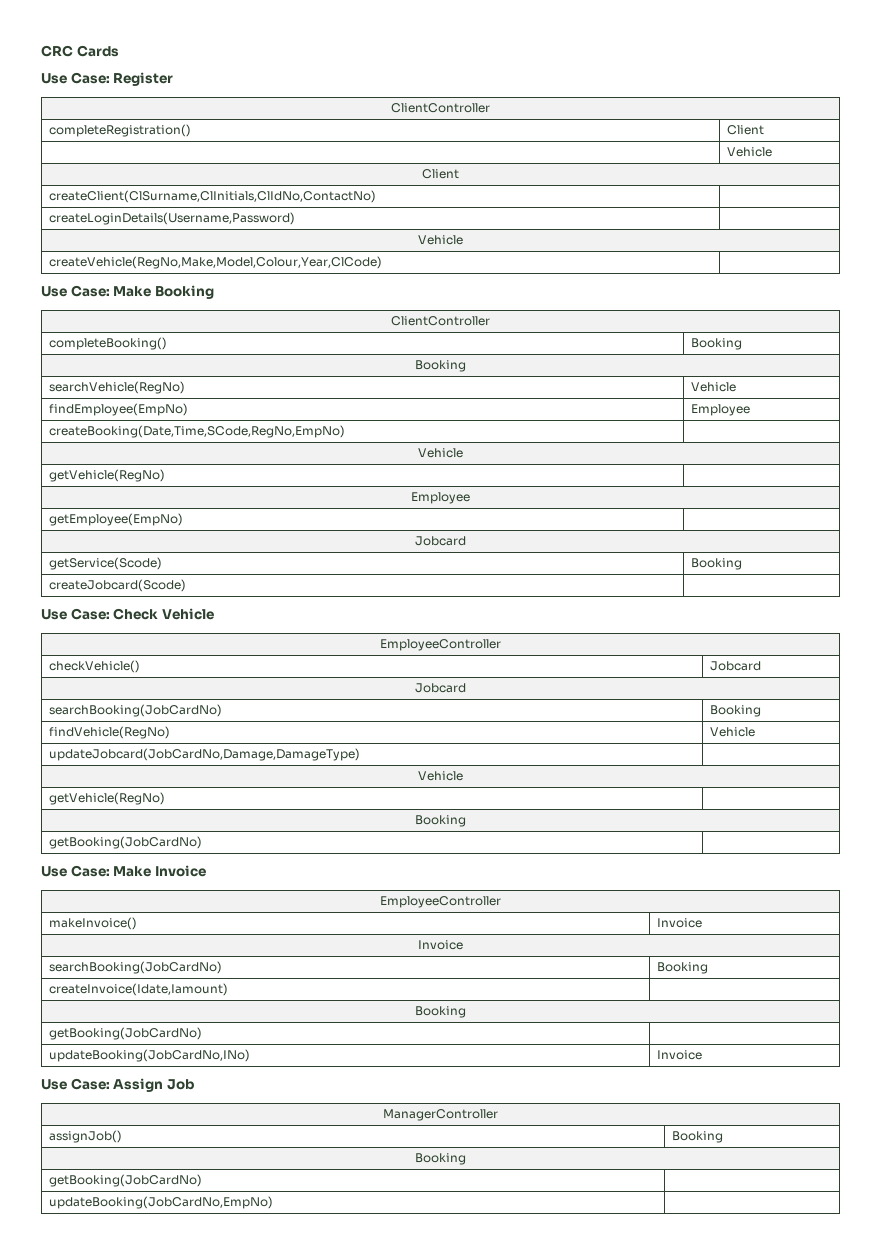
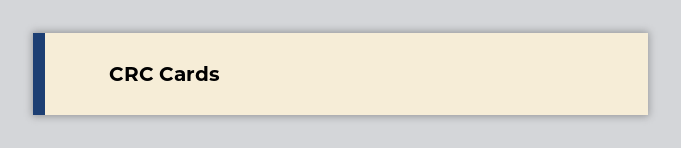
- Use Case: Register
- ClientController
- completeRegistration() | Client
- | Vehicle
- Client
- createClient(ClSurname,ClInitials,ClIdNo,ContactNo) |
- createLoginDetails(Username,Password) |
- Vehicle
- createVehicle(RegNo,Make,Model,Colour,Year,ClCode) |
- Use Case: Make Booking
- ClientController
- completeBooking() | Booking
- Booking
- searchVehicle(RegNo) | Vehicle
- findEmployee(EmpNo) | Employee
- createBooking(Date,Time,SCode,RegNo,EmpNo) |
- Vehicle
- getVehicle(RegNo) |
- Employee
- getEmployee(EmpNo) |
- Jobcard
- getService(Scode) | Booking
- createJobcard(Scode) |
- Use Case: Check Vehicle
- EmployeeController
- checkVehicle() | Jobcard
- Jobcard
- searchBooking(JobCardNo) | Booking
- findVehicle(RegNo) | Vehicle
- updateJobcard(JobCardNo,Damage,DamageType) |
- Vehicle
- getVehicle(RegNo) |
- Booking
- getBooking(JobCardNo) |
- Use Case: Make Invoice
- EmployeeController
- makeInvoice() | Invoice
- Invoice
- searchBooking(JobCardNo) | Booking
- createInvoice(Idate,Iamount) |
- Booking
- getBooking(JobCardNo) |
- updateBooking(JobCardNo,INo) | Invoice
- Use Case: Assign Job
- ManagerController
- assignJob() | Booking
- Booking
- getBooking(JobCardNo) |
- updateBooking(JobCardNo,EmpNo) |

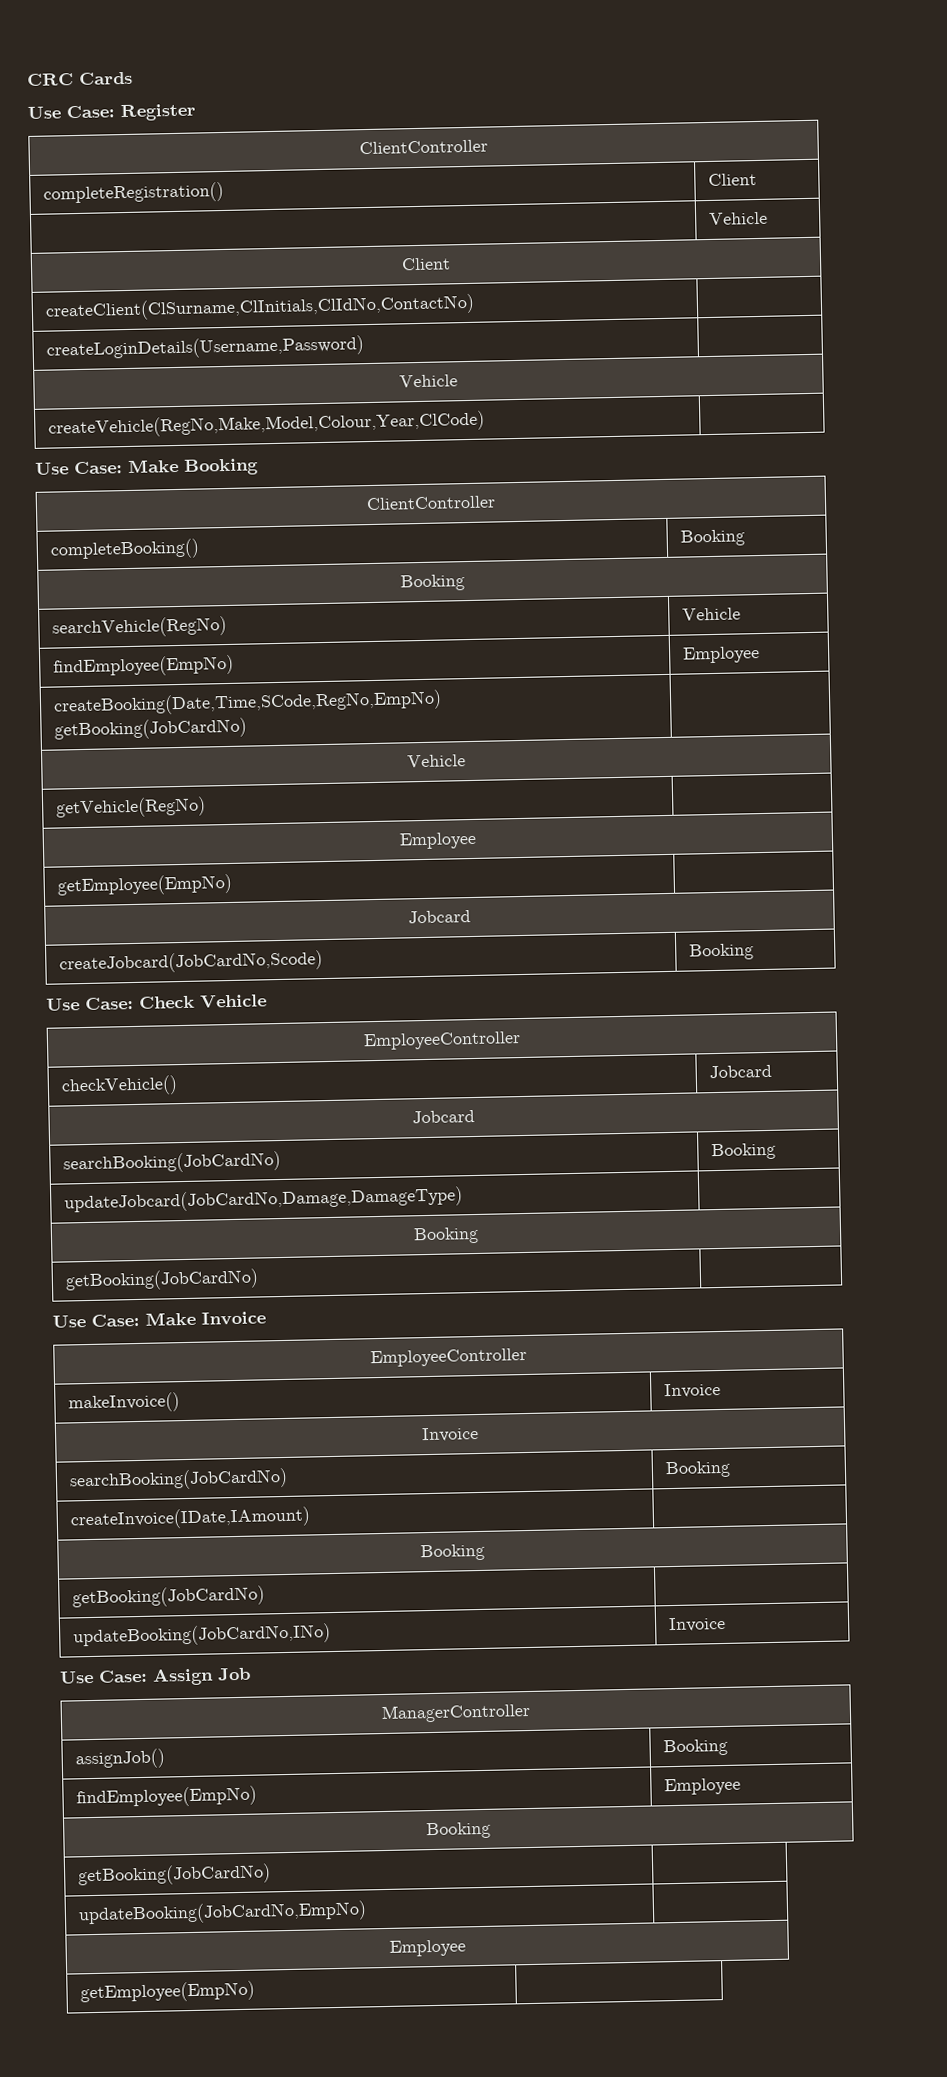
+ Use Case: Register
+ ClientController
+ completeRegistration() | Client
+ | Vehicle
+ Client
+ createClient(ClSurname,ClInitials,ClIdNo,ContactNo) |
+ createLoginDetails(Username,Password) |
+ Vehicle
+ createVehicle(RegNo,Make,Model,Colour,Year,ClCode) |
+ Use Case: Make Booking
+ ClientController
+ completeBooking() | Booking
+ Booking
+ searchVehicle(RegNo) | Vehicle
+ findEmployee(EmpNo) | Employee
+ createBooking(Date,Time,SCode,RegNo,EmpNo)
+ getBooking(JobCardNo) |
+ Vehicle
+ getVehicle(RegNo) |
+ Employee
+ getEmployee(EmpNo) |
+ Jobcard
+ createJobcard(JobCardNo,Scode) | Booking
+ Use Case: Check Vehicle
+ EmployeeController
+ checkVehicle() | Jobcard
+ Jobcard
+ searchBooking(JobCardNo) | Booking
+ updateJobcard(JobCardNo,Damage,DamageType) |
+ Booking
+ getBooking(JobCardNo) |
+ Use Case: Make Invoice
+ EmployeeController
+ makeInvoice() | Invoice
+ Invoice
+ searchBooking(JobCardNo) | Booking
+ createInvoice(IDate,IAmount) |
+ Booking
+ getBooking(JobCardNo) |
+ updateBooking(JobCardNo,INo) | Invoice
+ Use Case: Assign Job
+ ManagerController
+ assignJob() | Booking
+ findEmployee(EmpNo) | Employee
+ Booking
+ getBooking(JobCardNo) |
+ updateBooking(JobCardNo,EmpNo) |
+ Employee
+ getEmployee(EmpNo) |

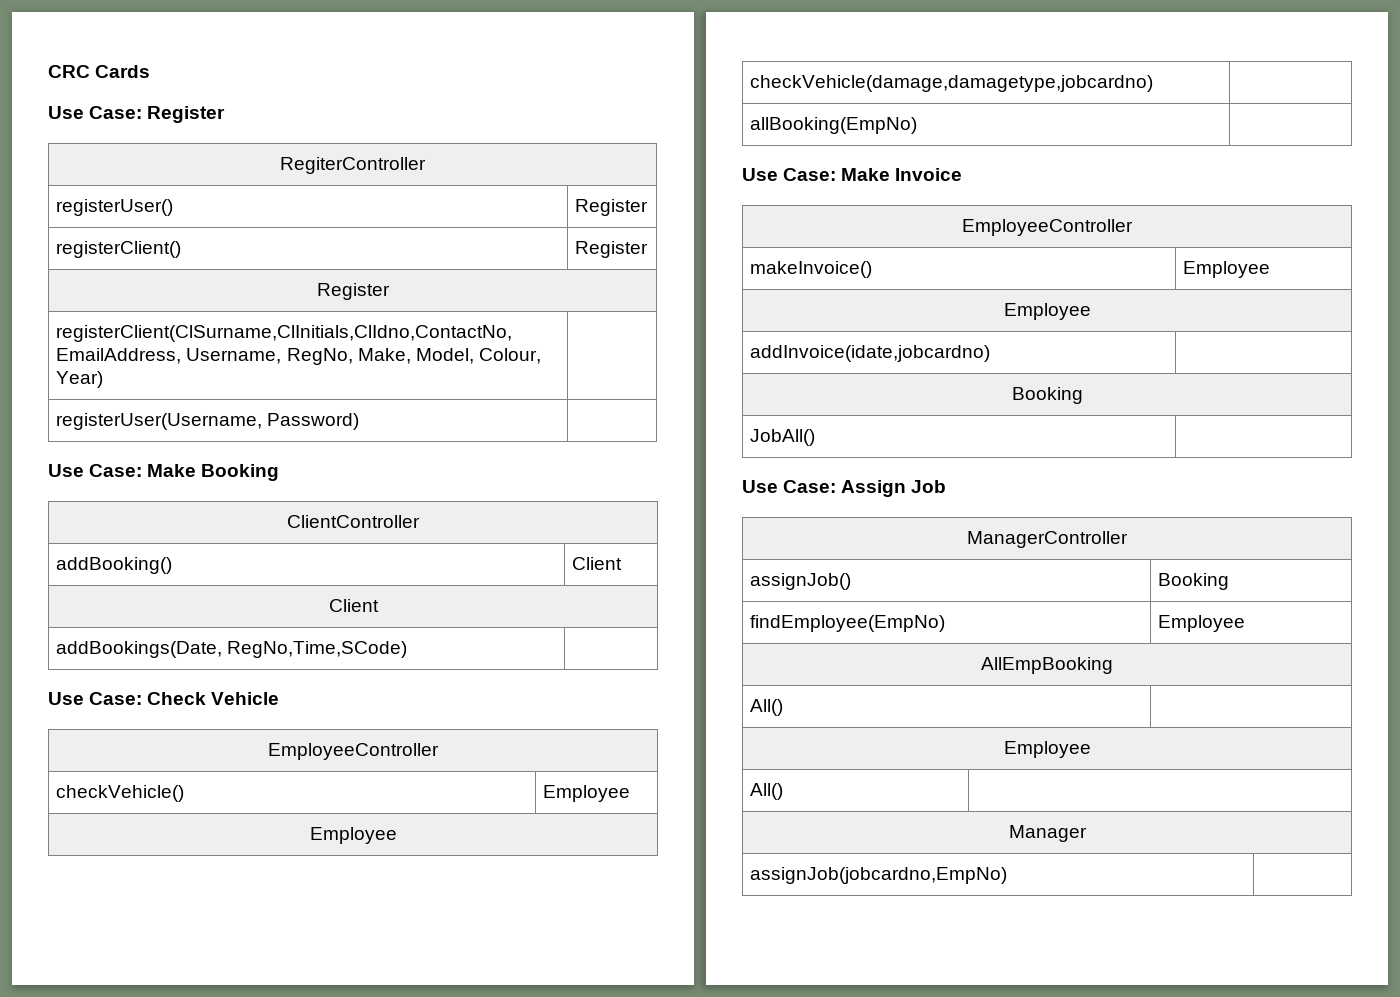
  Use Case: Register
- ClientController
- completeRegistration() | Client
- | Vehicle
- Client
- createClient(ClSurname,ClInitials,ClIdNo,ContactNo) |
- createLoginDetails(Username,Password) |
- Vehicle
- createVehicle(RegNo,Make,Model,Colour,Year,ClCode) |
+ RegiterController
+ registerUser() | Register
+ registerClient() | Register
+ Register
+ registerClient(ClSurname,ClInitials,ClIdno,ContactNo, EmailAddress, Username, RegNo, Make, Model, Colour, Year) |
+ registerUser(Username, Password) |
- completeBooking() | Booking
- Booking
- searchVehicle(RegNo) | Vehicle
- findEmployee(EmpNo) | Employee
- createBooking(Date,Time,SCode,RegNo,EmpNo)
- getBooking(JobCardNo) |
- Vehicle
- getVehicle(RegNo) |
- Employee
- getEmployee(EmpNo) |
- Jobcard
- createJobcard(JobCardNo,Scode) | Booking
+ addBooking() | Client
+ Client
+ addBookings(Date, RegNo,Time,SCode) |
- checkVehicle() | Jobcard
- Jobcard
- searchBooking(JobCardNo) | Booking
- updateJobcard(JobCardNo,Damage,DamageType) |
- Booking
- getBooking(JobCardNo) |
+ checkVehicle() | Employee
+ Employee
+ checkVehicle(damage,damagetype,jobcardno) |
+ allBooking(EmpNo) |
- makeInvoice() | Invoice
- Invoice
- searchBooking(JobCardNo) | Booking
- createInvoice(IDate,IAmount) |
+ makeInvoice() | Employee
+ Employee
+ addInvoice(idate,jobcardno) |
  Booking
- getBooking(JobCardNo) |
- updateBooking(JobCardNo,INo) | Invoice
+ JobAll() |
  assignJob() | Booking
  findEmployee(EmpNo) | Employee
- Booking
- getBooking(JobCardNo) |
- updateBooking(JobCardNo,EmpNo) |
+ AllEmpBooking
+ All() |
  Employee
- getEmployee(EmpNo) |
+ All() |
+ Manager
+ assignJob(jobcardno,EmpNo) |

